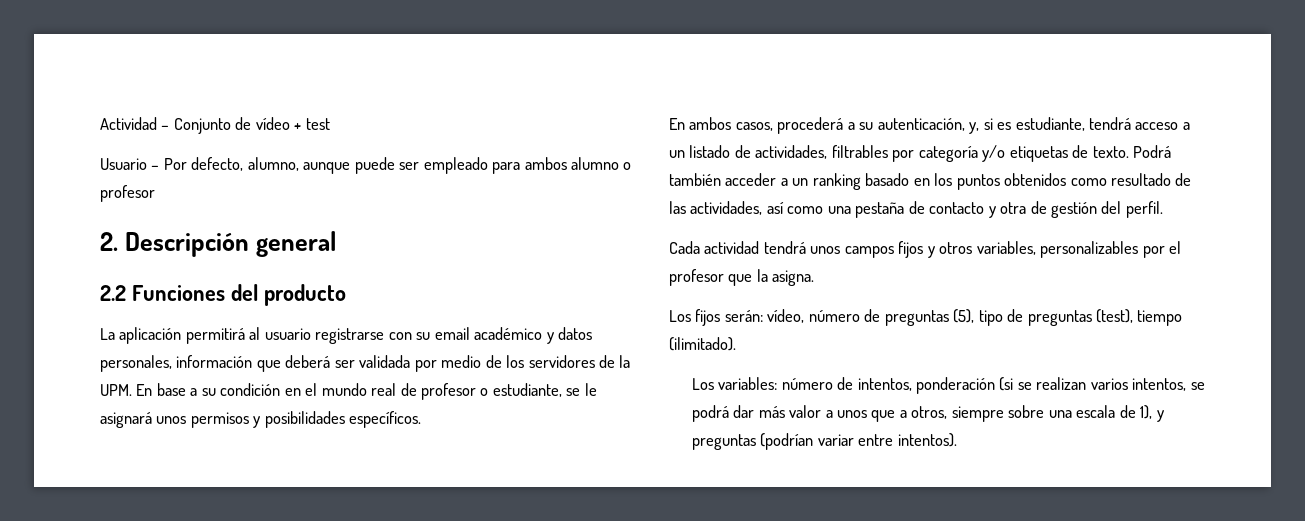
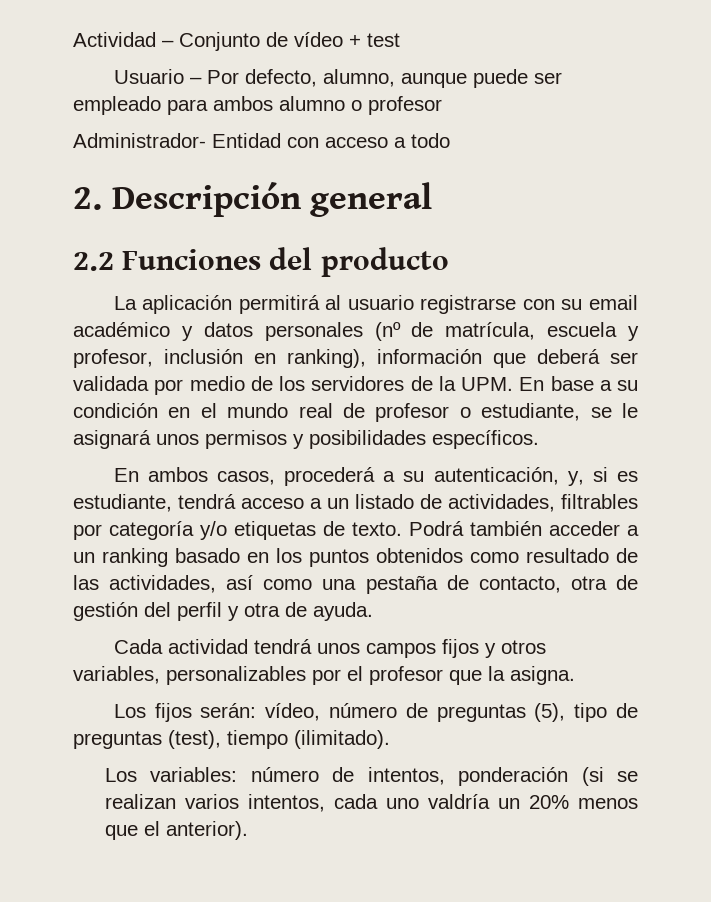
+ Administrador- Entidad con acceso a todo
- La aplicación permitirá al usuario registrarse con su email académico y datos personales, información que deberá ser validada por medio de los servidores de la UPM. En base a su condición en el mundo real de profesor o estudiante, se le asignará unos permisos y posibilidades específicos.
+ La aplicación permitirá al usuario registrarse con su email académico y datos personales (nº de matrícula, escuela y profesor, inclusión en ranking), información que deberá ser validada por medio de los servidores de la UPM. En base a su condición en el mundo real de profesor o estudiante, se le asignará unos permisos y posibilidades específicos.
- Podrá también acceder a un ranking basado en los puntos obtenidos como resultado de las actividades, así como una pestaña de contacto y otra de gestión del perfil.
+ Podrá también acceder a un ranking basado en los puntos obtenidos como resultado de las actividades, así como una pestaña de contacto, otra de gestión del perfil y otra de ayuda.
- Los variables: número de intentos, ponderación (si se realizan varios intentos, se podrá dar más valor a unos que a otros, siempre sobre una escala de 1), y preguntas (podrían variar entre intentos).
+ Los variables: número de intentos, ponderación (si se realizan varios intentos, cada uno valdría un 20% menos que el anterior).

